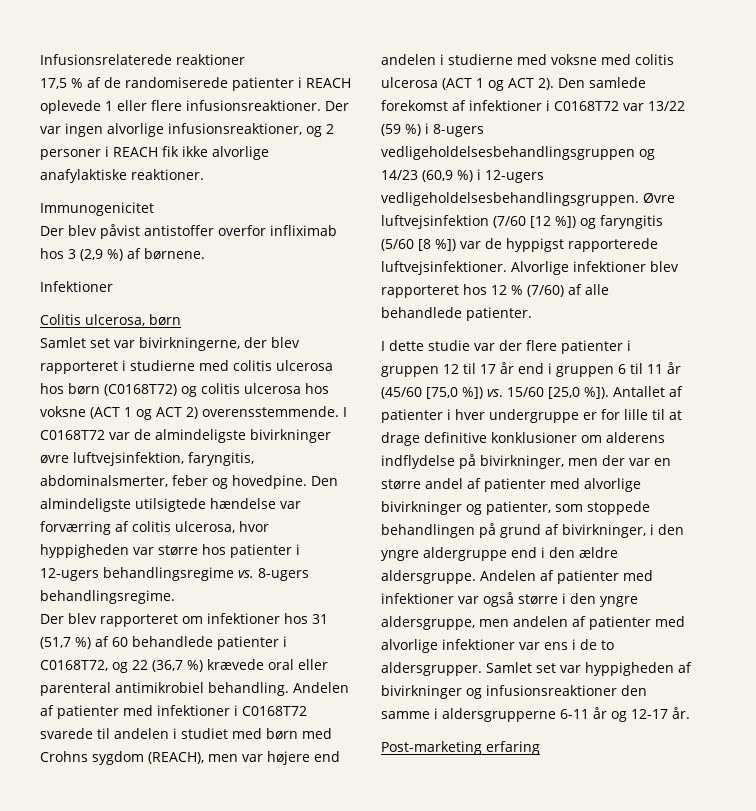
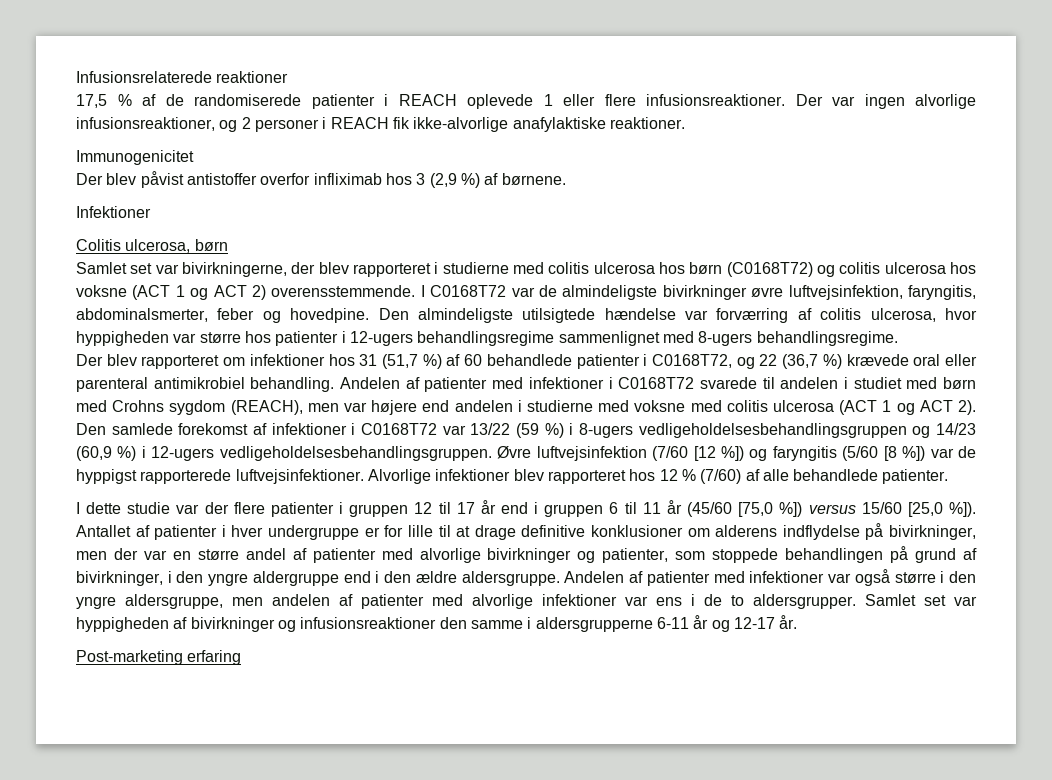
- Der var ingen alvorlige infusionsreaktioner, og 2 personer i REACH fik ikke alvorlige anafylaktiske reaktioner.
+ Der var ingen alvorlige infusionsreaktioner, og 2 personer i REACH fik ikke-alvorlige anafylaktiske reaktioner.
- Den almindeligste utilsigtede hændelse var forværring af colitis ulcerosa, hvor hyppigheden var større hos patienter i 12-ugers behandlingsregime vs. 8-ugers behandlingsregime.
+ Den almindeligste utilsigtede hændelse var forværring af colitis ulcerosa, hvor hyppigheden var større hos patienter i 12-ugers behandlingsregime sammenlignet med 8-ugers behandlingsregime.
- I dette studie var der flere patienter i gruppen 12 til 17 år end i gruppen 6 til 11 år (45/60 [75,0 %]) vs. 15/60 [25,0 %]).
+ I dette studie var der flere patienter i gruppen 12 til 17 år end i gruppen 6 til 11 år (45/60 [75,0 %]) versus 15/60 [25,0 %]).

